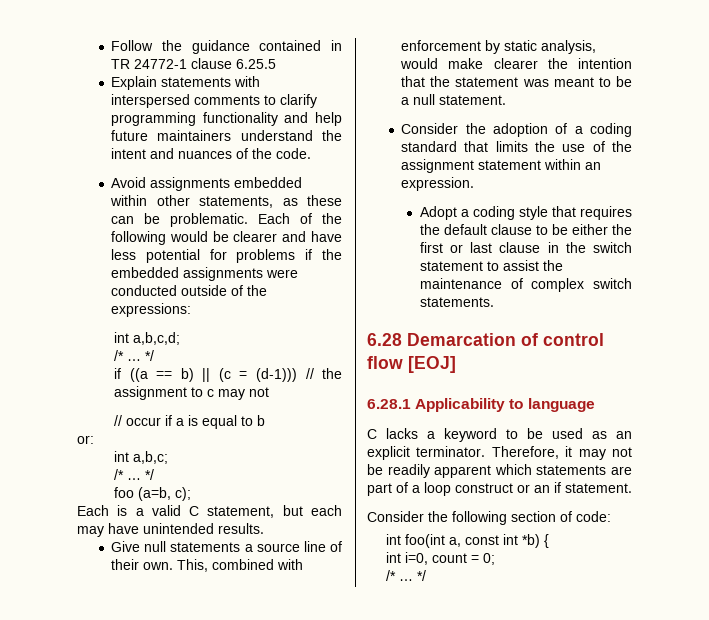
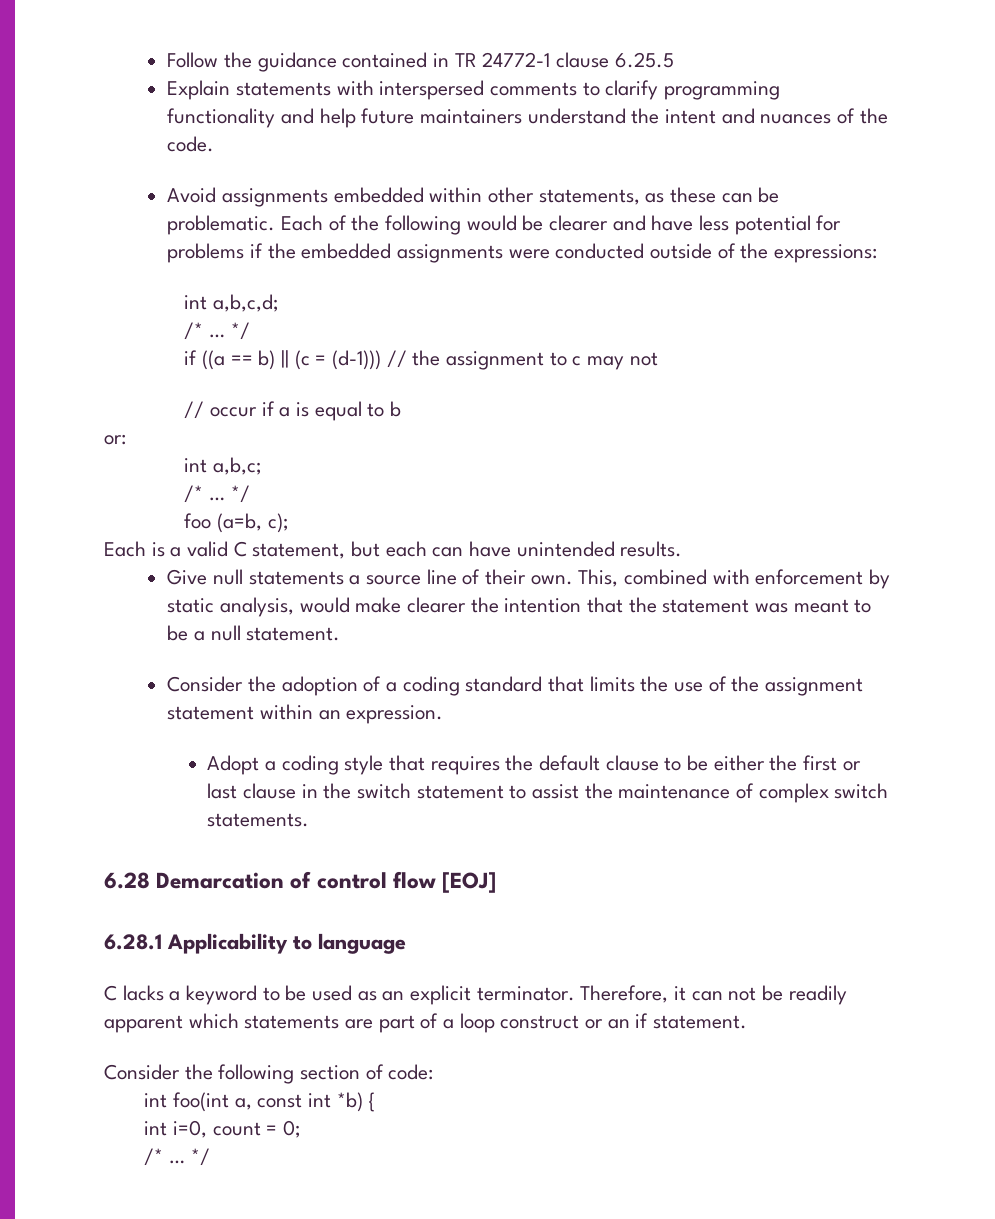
- Each is a valid C statement, but each may have unintended results.
+ Each is a valid C statement, but each can have unintended results.
- Therefore, it may not be readily apparent which statements are part of a loop construct or an if statement.
+ Therefore, it can not be readily apparent which statements are part of a loop construct or an if statement.

